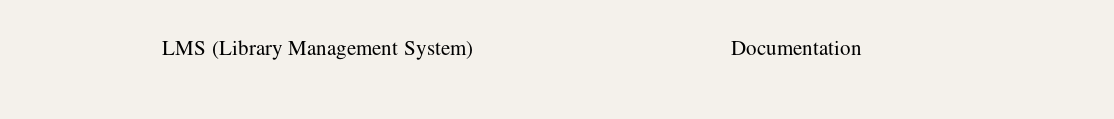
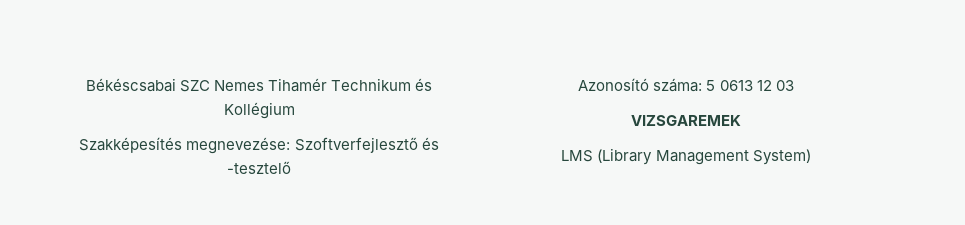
+ Békéscsabai SZC Nemes Tihamér Technikum és Kollégium
+ Szakképesítés megnevezése: Szoftverfejlesztő és -tesztelő
+ Azonosító száma: 5 0613 12 03
+ VIZSGAREMEK
- LMS (Library Management System) Documentation
+ LMS (Library Management System)

